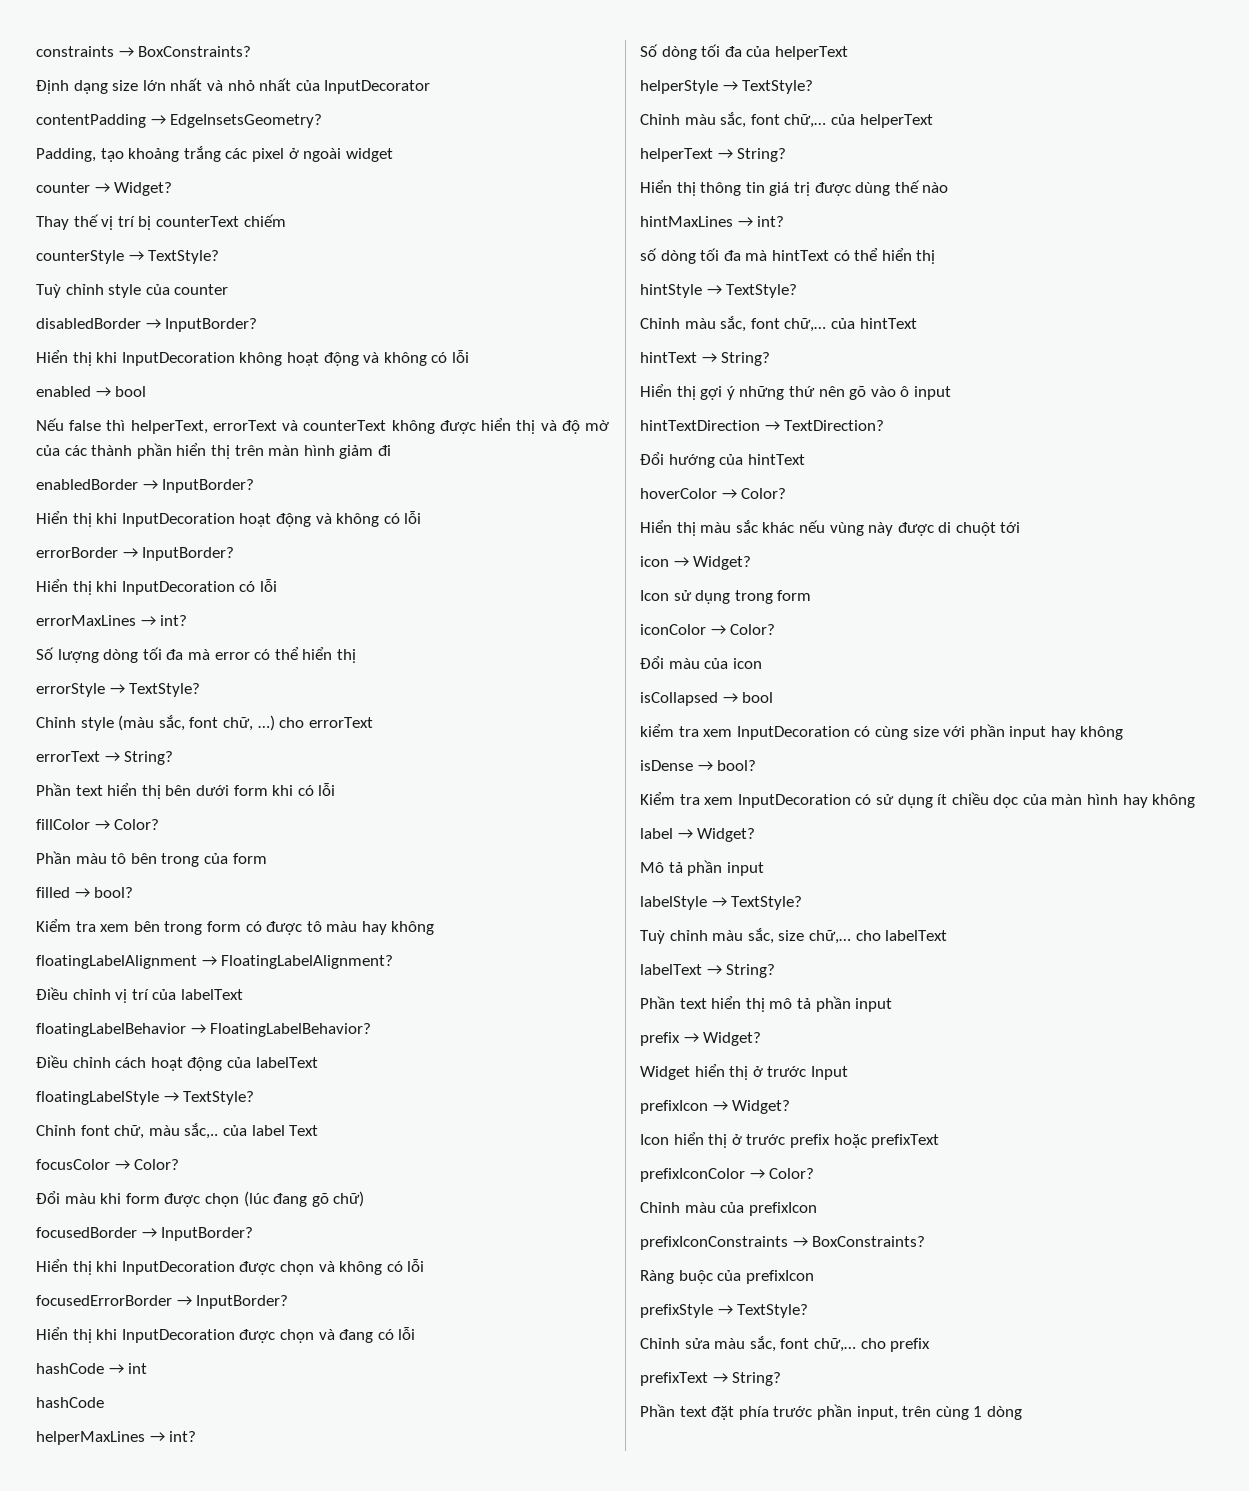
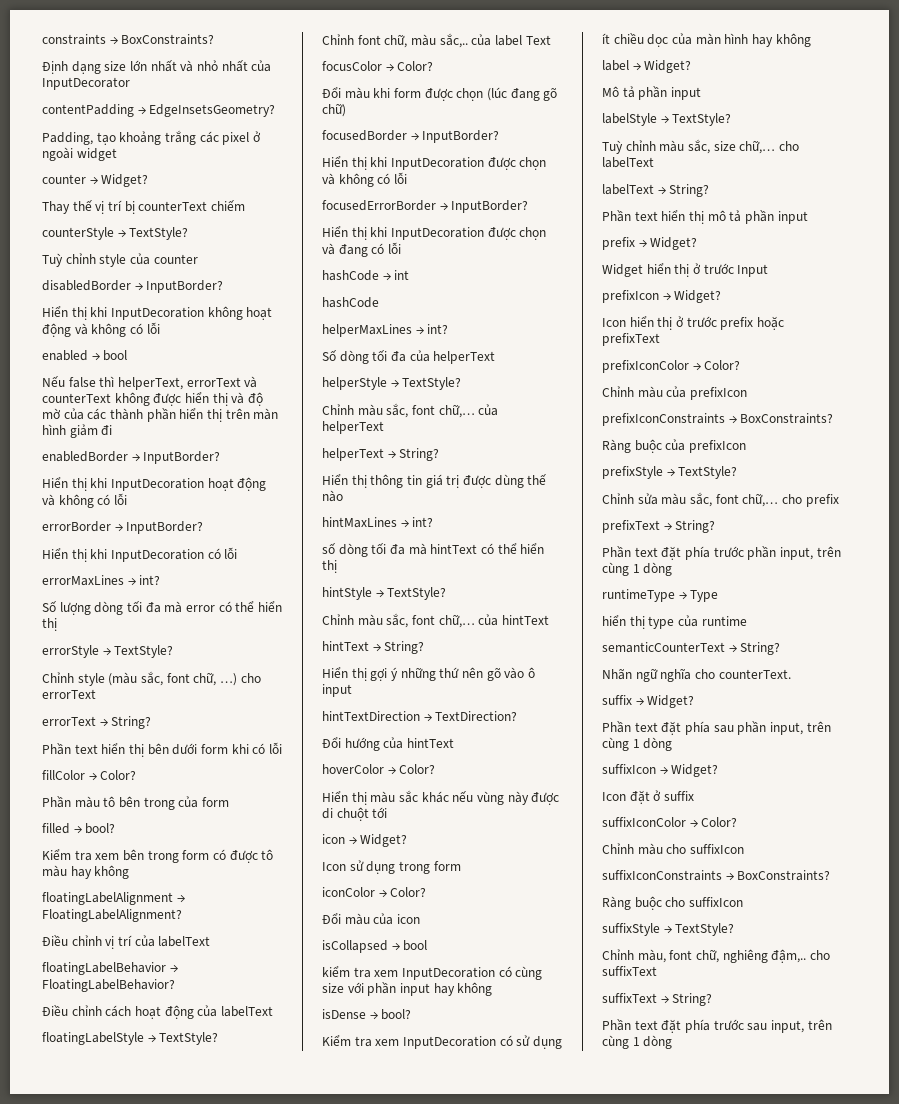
+ runtimeType → Type
+ hiển thị type của runtime
+ semanticCounterText → String?
+ Nhãn ngữ nghĩa cho counterText.
+ suffix → Widget?
+ Phần text đặt phía sau phần input, trên cùng 1 dòng
+ suffixIcon → Widget?
+ Icon đặt ở suffix
+ suffixIconColor → Color?
+ Chỉnh màu cho suffixIcon
+ suffixIconConstraints → BoxConstraints?
+ Ràng buộc cho suffixIcon
+ suffixStyle → TextStyle?
+ Chỉnh màu, font chữ, nghiêng đậm,.. cho suffixText
+ suffixText → String?
+ Phần text đặt phía trước sau input, trên cùng 1 dòng

